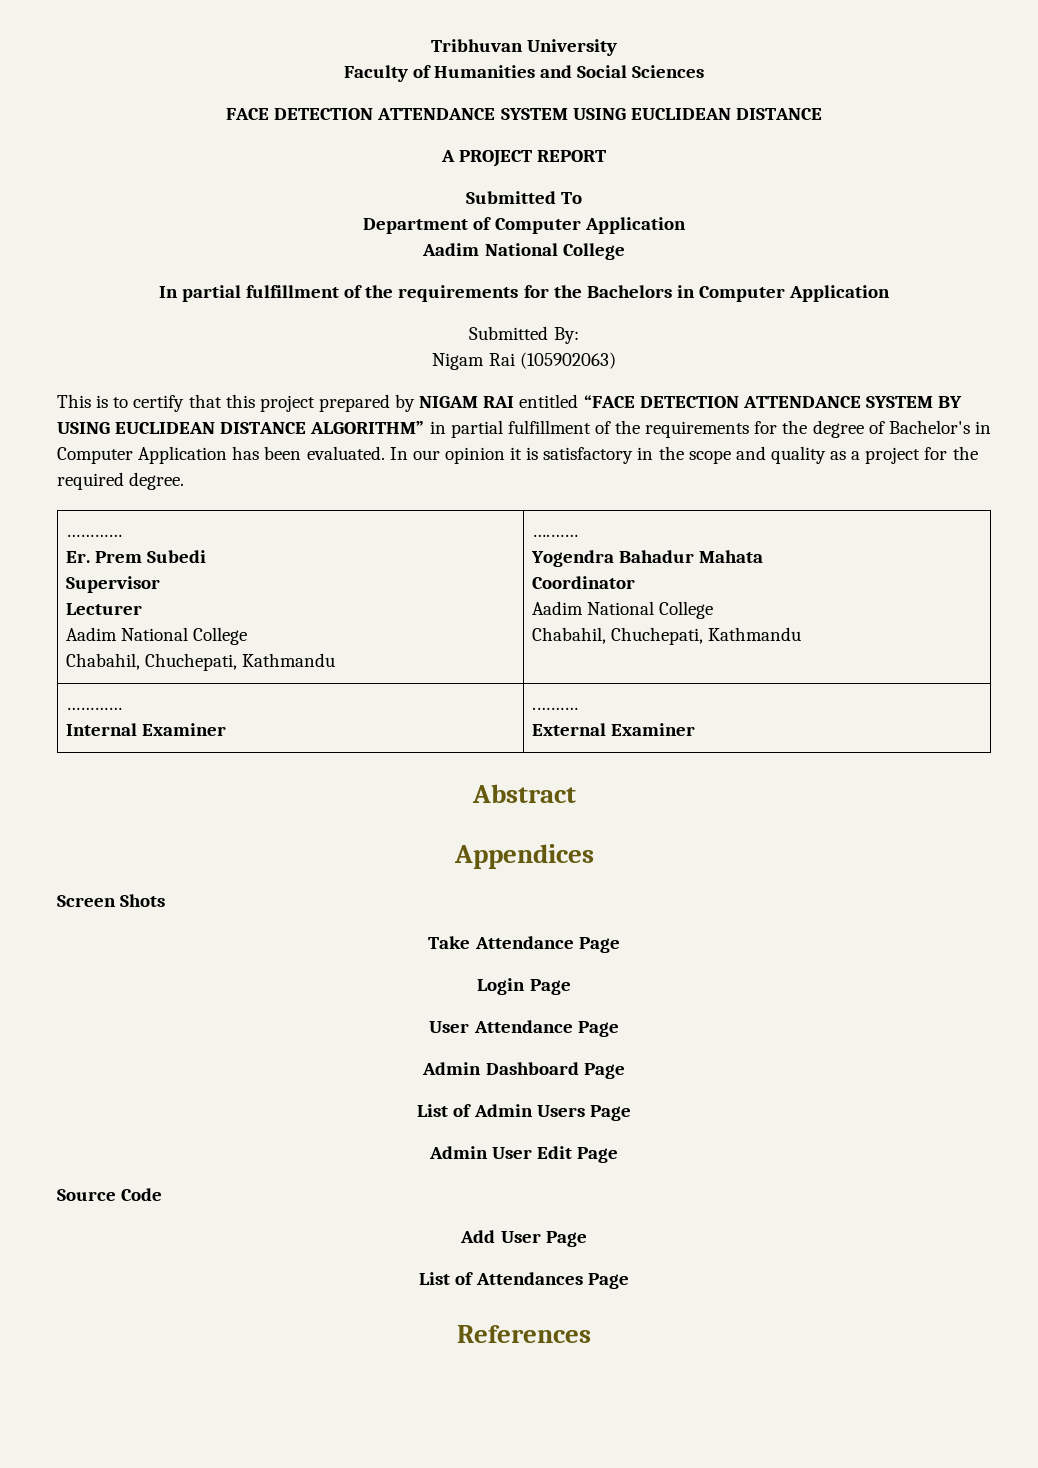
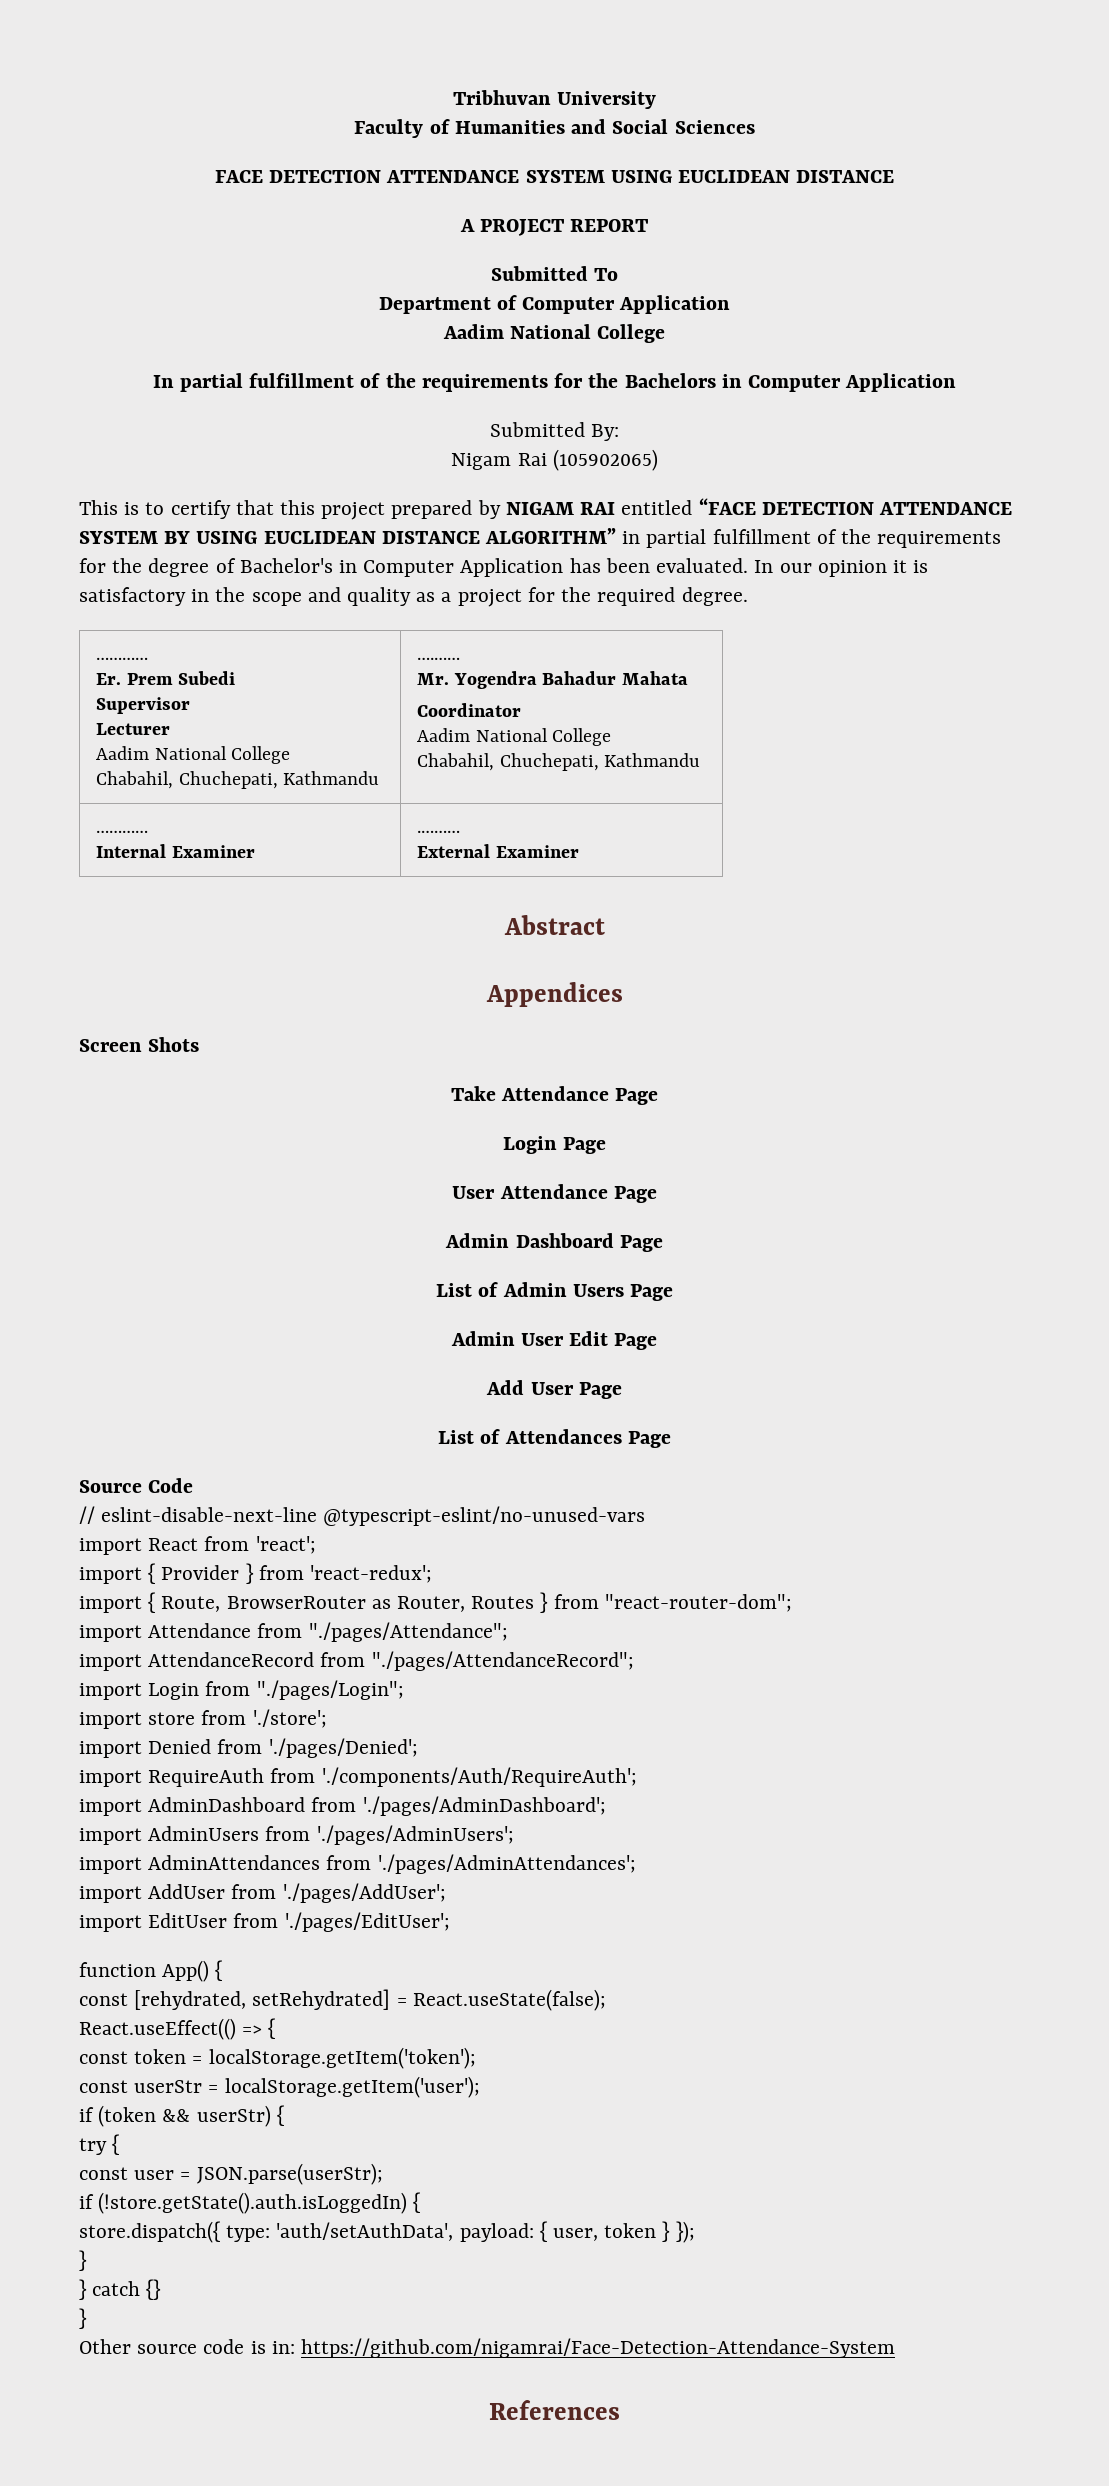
- Nigam Rai (105902063)
+ Nigam Rai (105902065)
  In our opinion it is satisfactory in the scope and quality as a project for the required degree.
  …………
  Er. Prem Subedi
  Supervisor
  Lecturer
  Aadim National College
  Chabahil, Chuchepati, Kathmandu | ….……
- Yogendra Bahadur Mahata
+ Mr. Yogendra Bahadur Mahata
- Source Code
+ Source Code
+ // eslint-disable-next-line @typescript-eslint/no-unused-vars
+ import React from 'react';
+ import { Provider } from 'react-redux';
+ import { Route, BrowserRouter as Router, Routes } from "react-router-dom";
+ import Attendance from "./pages/Attendance";
+ import AttendanceRecord from "./pages/AttendanceRecord";
+ import Login from "./pages/Login";
+ import store from './store';
+ import Denied from './pages/Denied';
+ import RequireAuth from './components/Auth/RequireAuth';
+ import AdminDashboard from './pages/AdminDashboard';
+ import AdminUsers from './pages/AdminUsers';
+ import AdminAttendances from './pages/AdminAttendances';
+ import AddUser from './pages/AddUser';
+ import EditUser from './pages/EditUser';
+ function App() {
+ const [rehydrated, setRehydrated] = React.useState(false);
+ React.useEffect(() => {
+ const token = localStorage.getItem('token');
+ const userStr = localStorage.getItem('user');
+ if (token && userStr) {
+ try {
+ const user = JSON.parse(userStr);
+ if (!store.getState().auth.isLoggedIn) {
+ store.dispatch({ type: 'auth/setAuthData', payload: { user, token } });
+ }
+ } catch {}
+ }
+ Other source code is in: https://github.com/nigamrai/Face-Detection-Attendance-System

